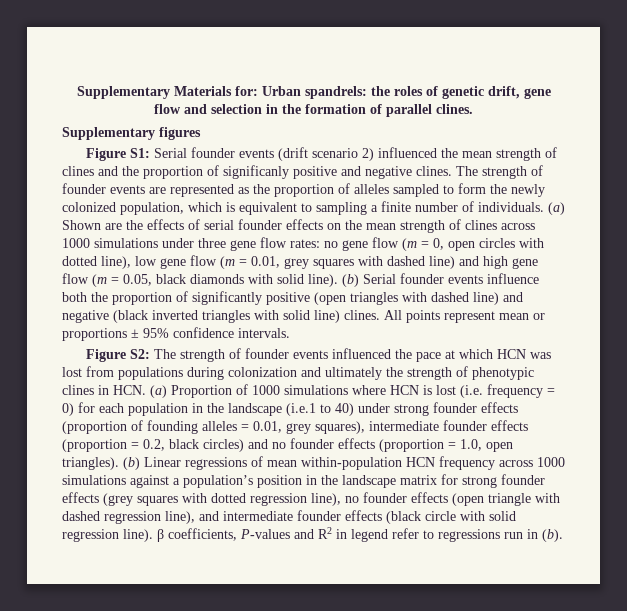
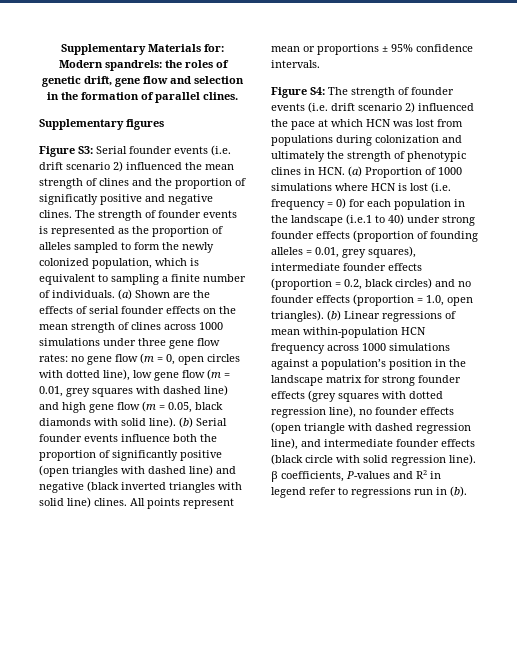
- Supplementary Materials for: Urban spandrels: the roles of genetic drift, gene flow and selection in the formation of parallel clines.
+ Supplementary Materials for: Modern spandrels: the roles of genetic drift, gene flow and selection in the formation of parallel clines.
- Figure S1: Serial founder events (drift scenario 2) influenced the mean strength of clines and the proportion of significanly positive and negative clines.
+ Figure S3: Serial founder events (i.e. drift scenario 2) influenced the mean strength of clines and the proportion of significatly positive and negative clines.
- The strength of founder events are represented as the proportion of alleles sampled to form the newly colonized population, which is equivalent to sampling a finite number of individuals.
+ The strength of founder events is represented as the proportion of alleles sampled to form the newly colonized population, which is equivalent to sampling a finite number of individuals.
- Figure S2: The strength of founder events influenced the pace at which HCN was lost from populations during colonization and ultimately the strength of phenotypic clines in HCN. (a) Proportion of 1000 simulations where HCN is lost (i.e. frequency = 0) for each population in the landscape (i.e.1 to 40) under strong founder effects (proportion of founding alleles = 0.01, grey squares), intermediate founder effects (proportion = 0.2, black circles) and no founder effects (proportion = 1.0, open triangles).
+ Figure S4: The strength of founder events (i.e. drift scenario 2) influenced the pace at which HCN was lost from populations during colonization and ultimately the strength of phenotypic clines in HCN. (a) Proportion of 1000 simulations where HCN is lost (i.e. frequency = 0) for each population in the landscape (i.e.1 to 40) under strong founder effects (proportion of founding alleles = 0.01, grey squares), intermediate founder effects (proportion = 0.2, black circles) and no founder effects (proportion = 1.0, open triangles).

